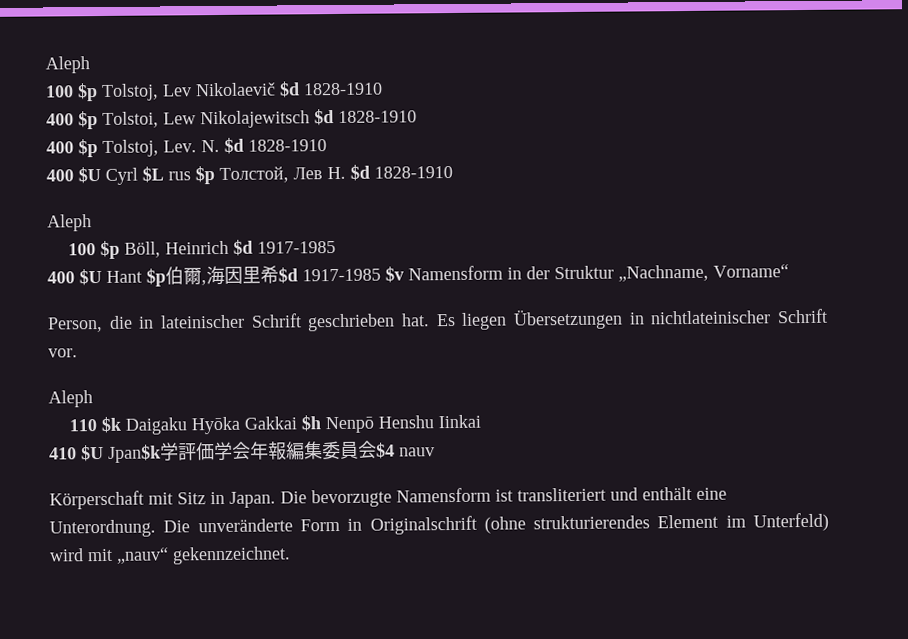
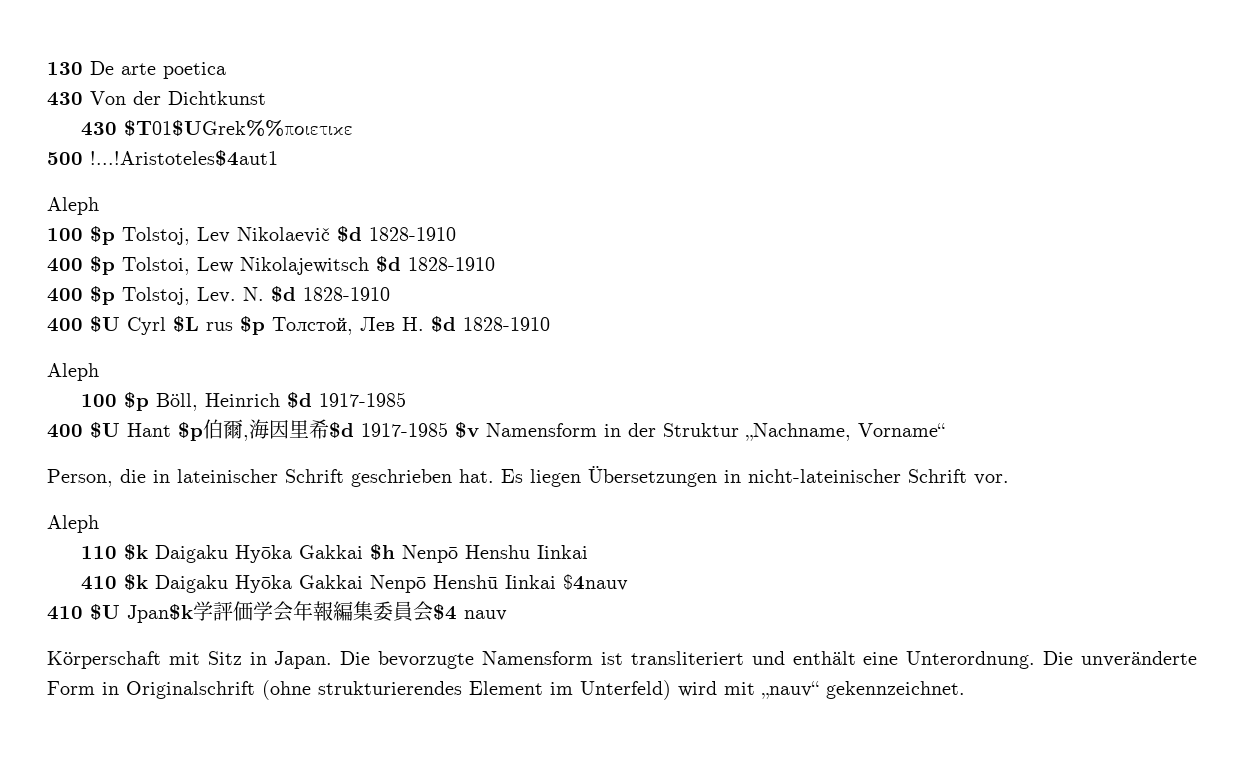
+ 130 De arte poetica
+ 430 Von der Dichtkunst
+ 430 $T01$UGrek%%ποιετικε
+ 500 !...!Aristoteles$4aut1
- Es liegen Übersetzungen in nichtlateinischer Schrift vor.
+ Es liegen Übersetzungen in nicht-lateinischer Schrift vor.
+ 410 $k Daigaku Hyōka Gakkai Nenpō Henshū Iinkai $4nauv

